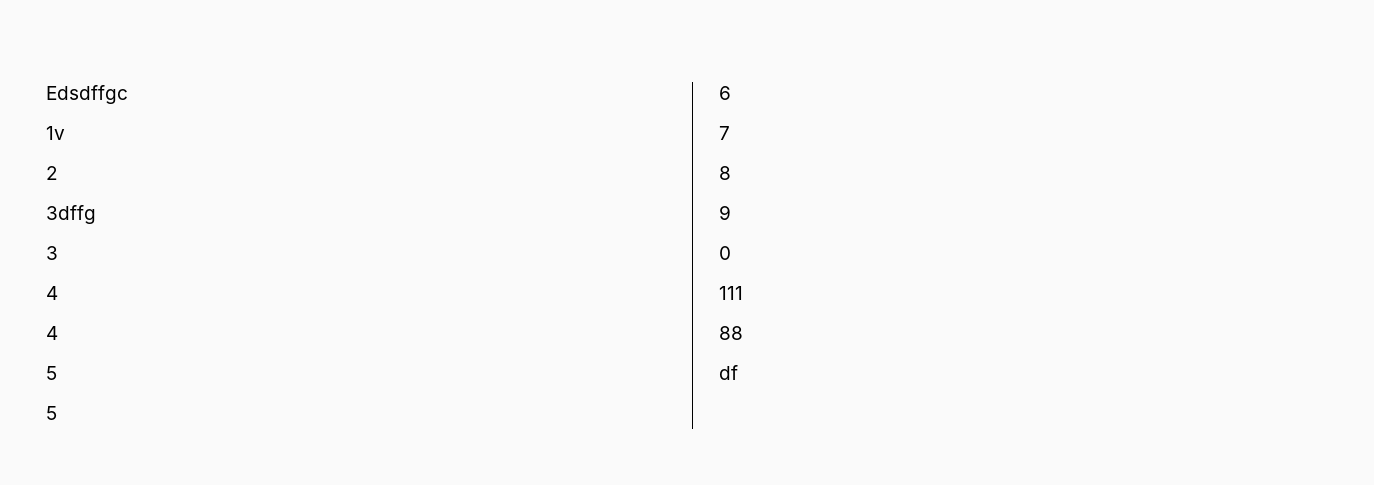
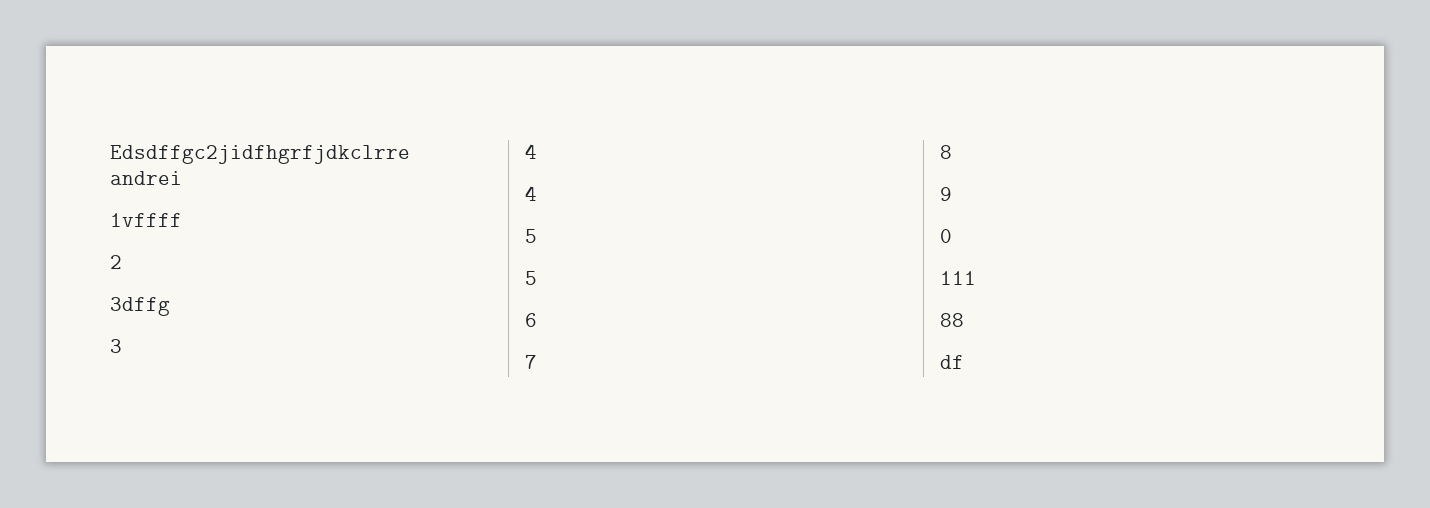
- Edsdffgc
- 1v
+ Edsdffgc2jidfhgrfjdkclrre andrei
+ 1vffff

